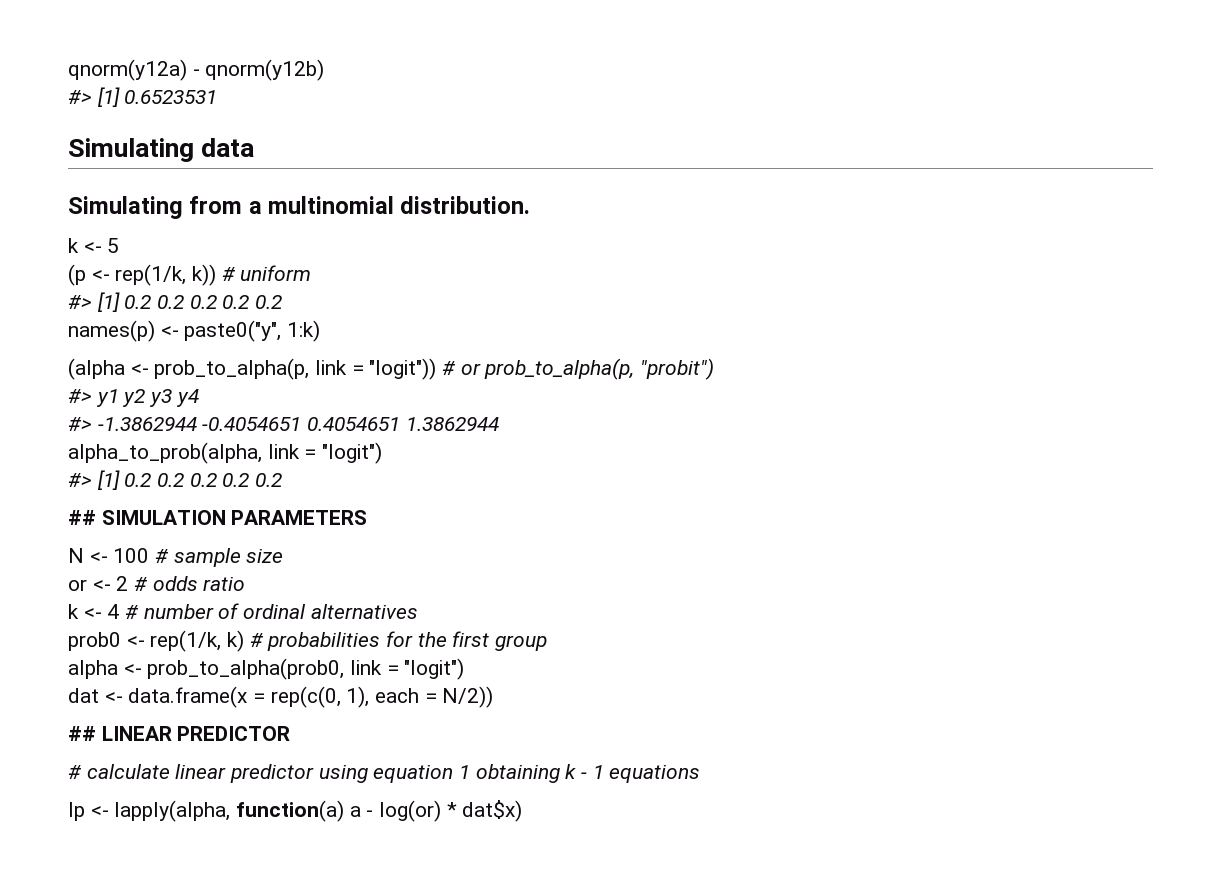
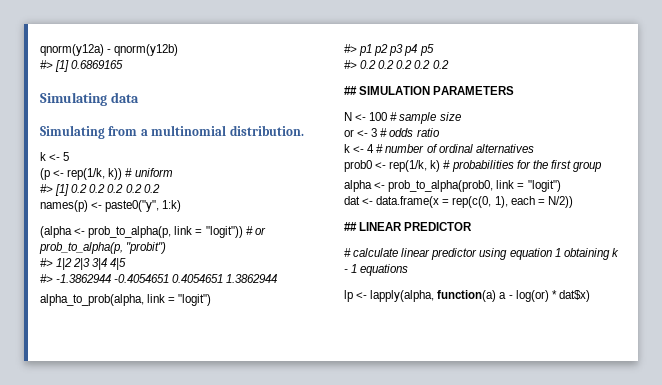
- #> [1] 0.6523531
+ #> [1] 0.6869165
- #> y1 y2 y3 y4
+ #> 1|2 2|3 3|4 4|5
  alpha_to_prob(alpha, link = "logit")
- #> [1] 0.2 0.2 0.2 0.2 0.2
+ #> p1 p2 p3 p4 p5
+ #> 0.2 0.2 0.2 0.2 0.2
- or <- 2 # odds ratio
+ or <- 3 # odds ratio

